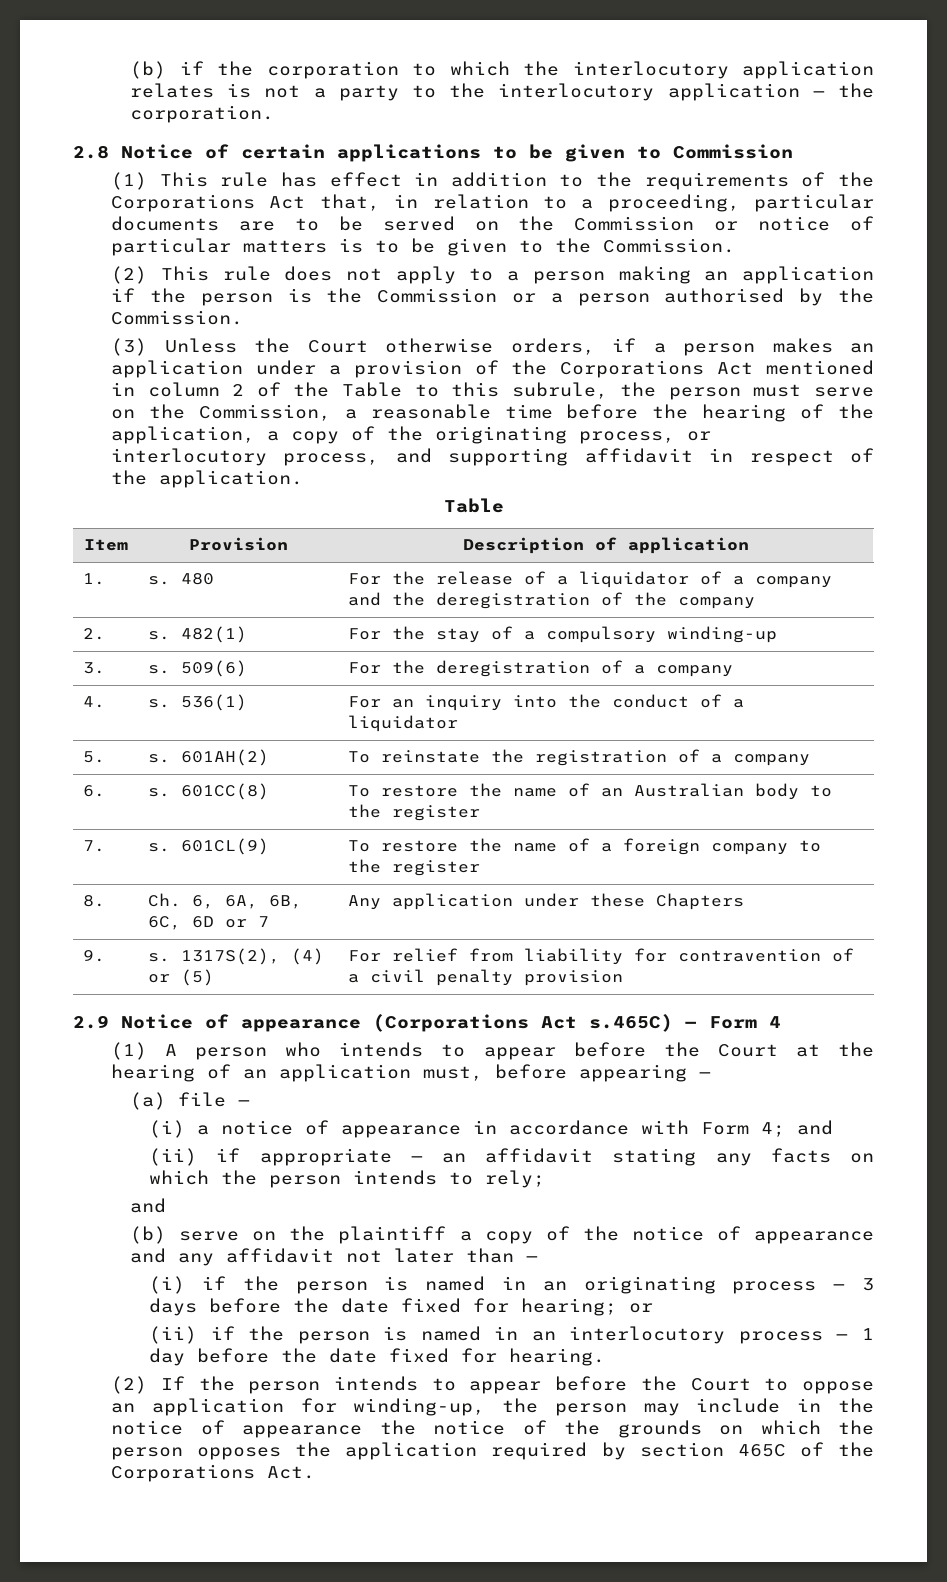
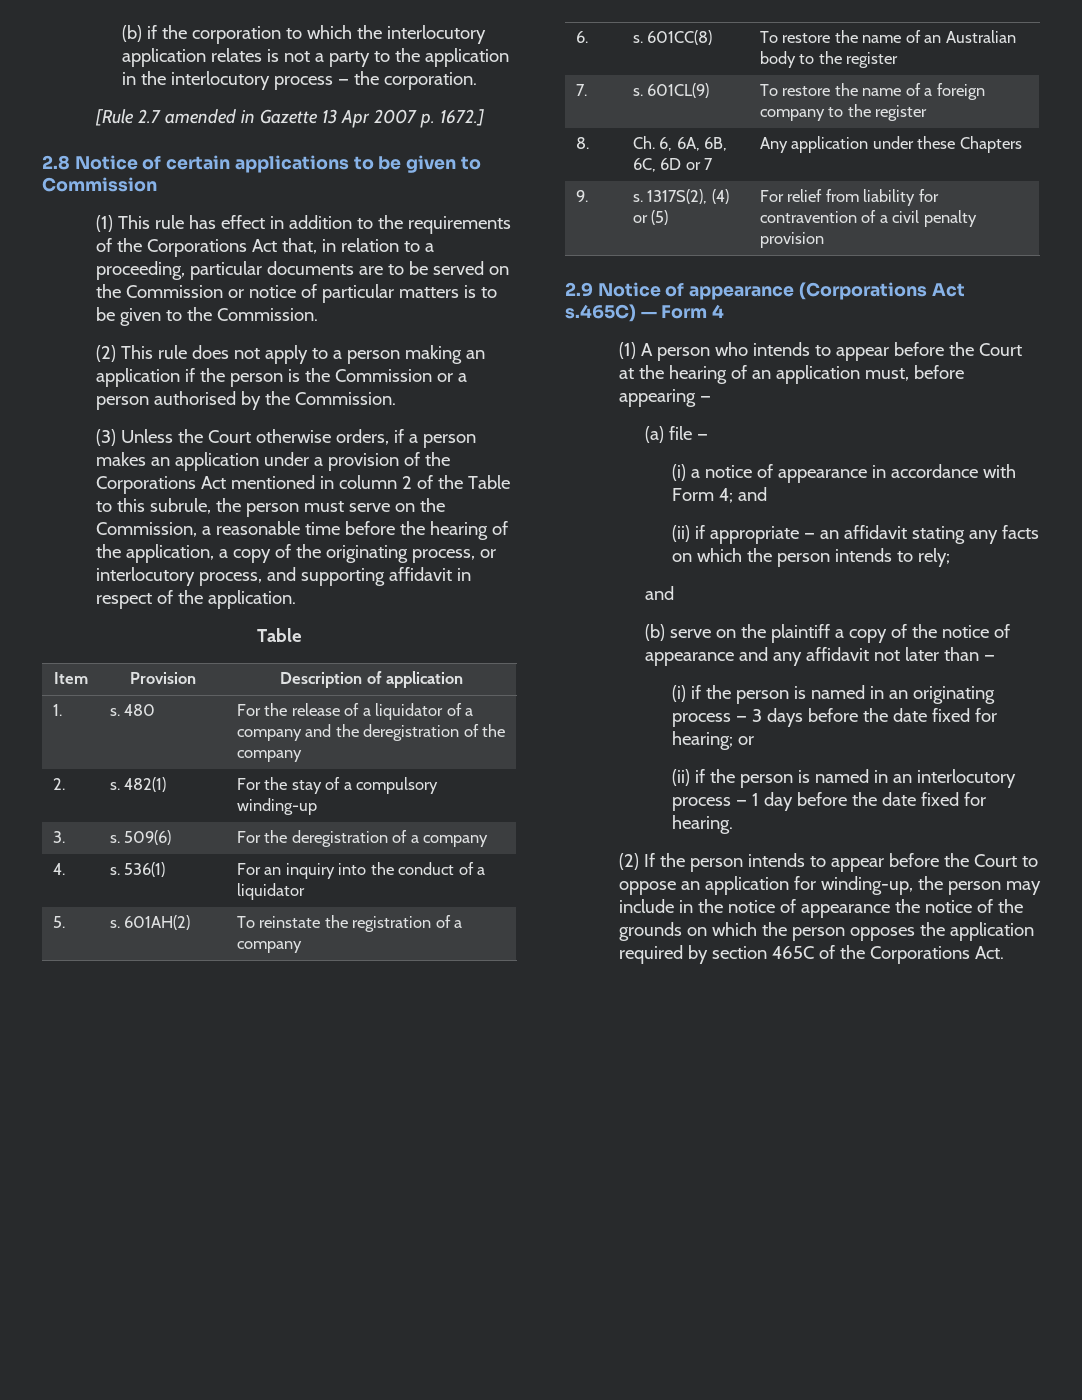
- (b) if the corporation to which the interlocutory application relates is not a party to the interlocutory application — the corporation.
+ (b) if the corporation to which the interlocutory application relates is not a party to the application in the interlocutory process — the corporation.
+ [Rule 2.7 amended in Gazette 13 Apr 2007 p. 1672.]

